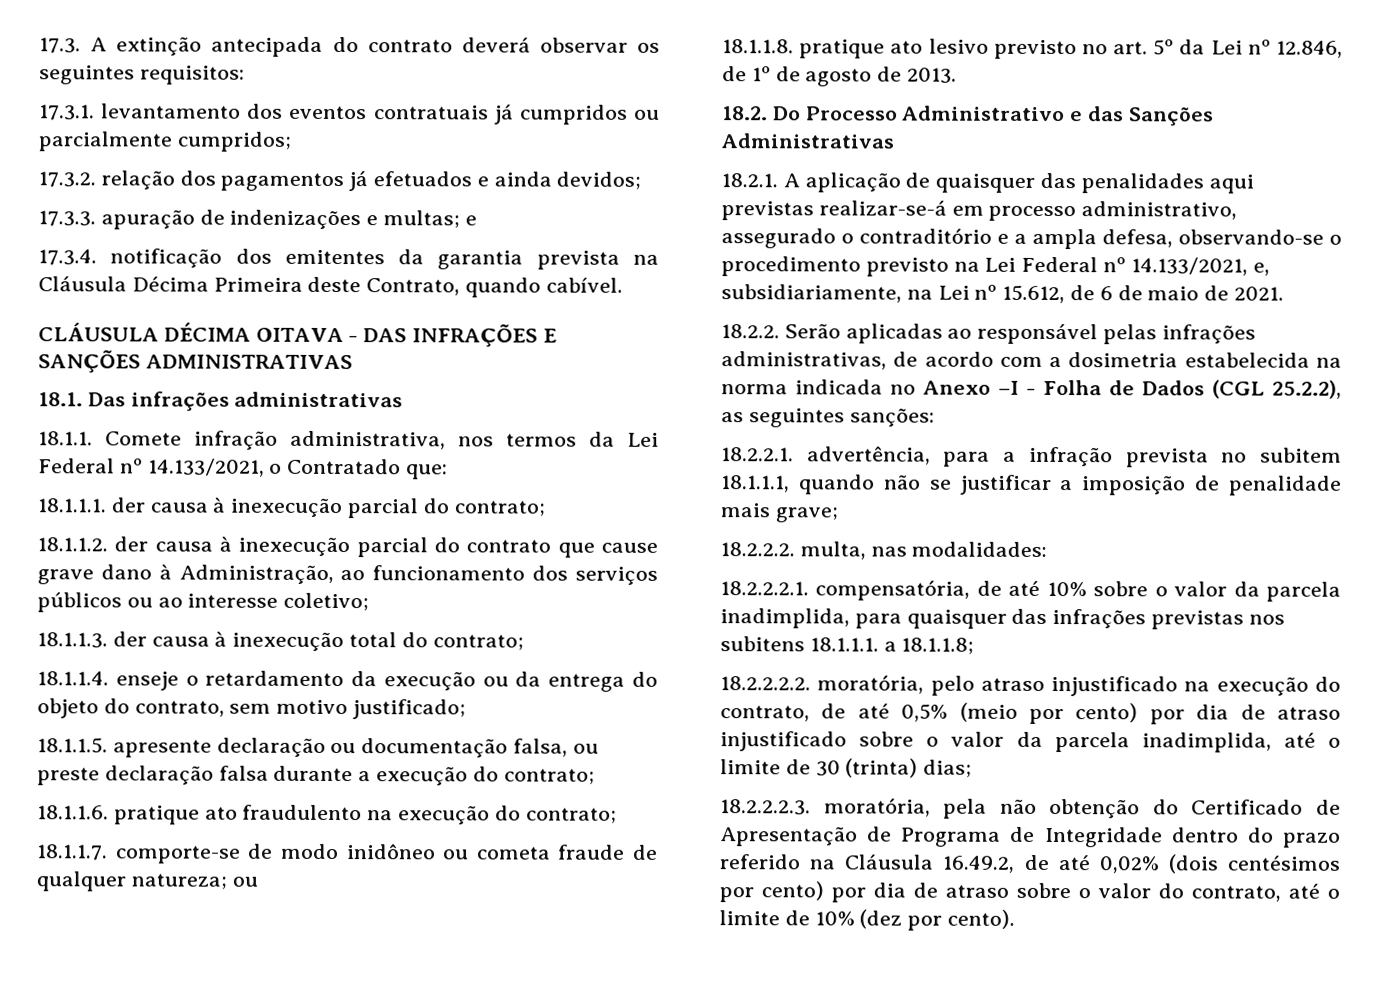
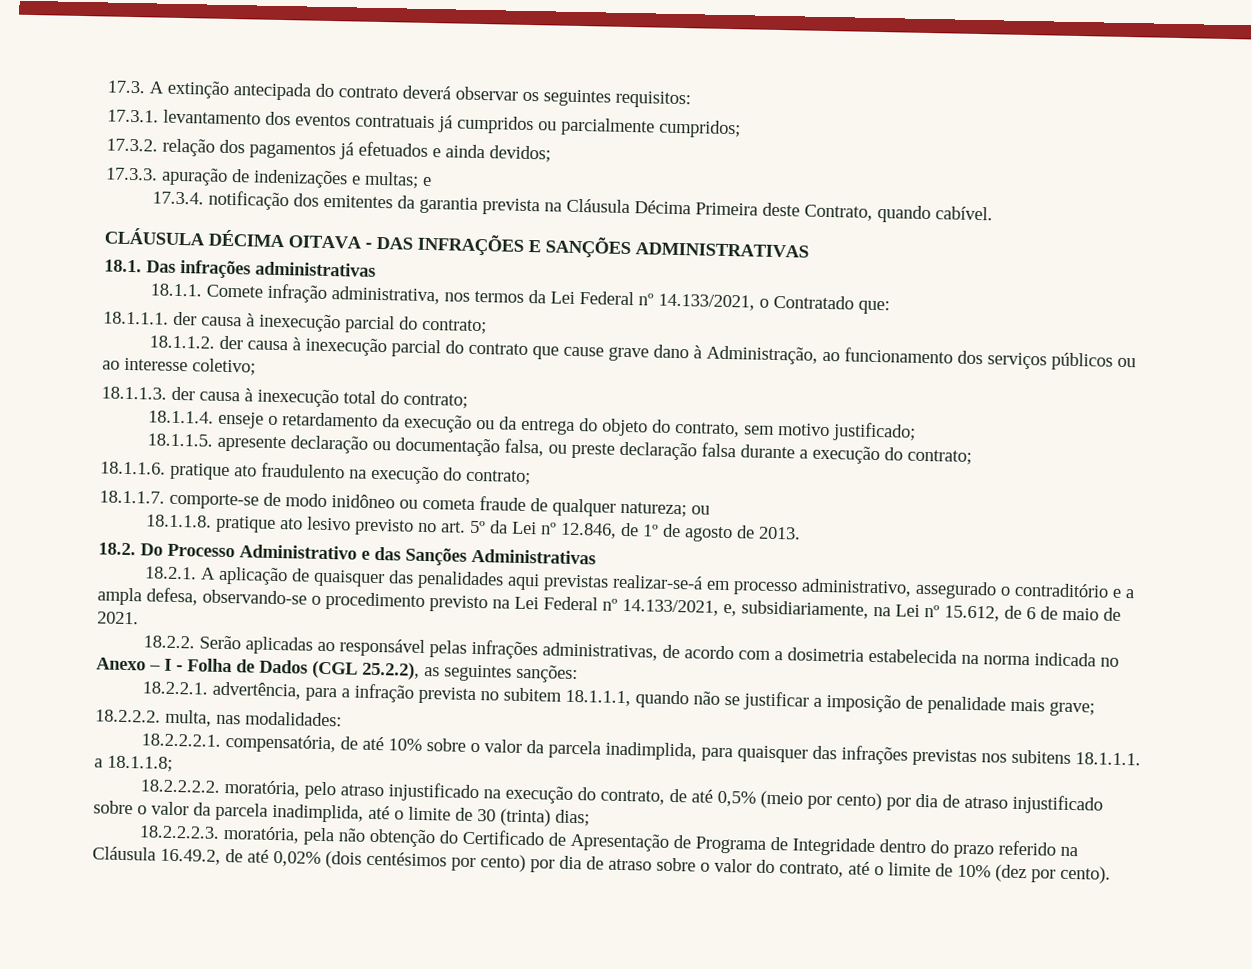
- 18.2.2. Serão aplicadas ao responsável pelas infrações administrativas, de acordo com a dosimetria estabelecida na norma indicada no Anexo –I - Folha de Dados (CGL 25.2.2), as seguintes sanções:
+ 18.2.2. Serão aplicadas ao responsável pelas infrações administrativas, de acordo com a dosimetria estabelecida na norma indicada no Anexo – I - Folha de Dados (CGL 25.2.2), as seguintes sanções:

